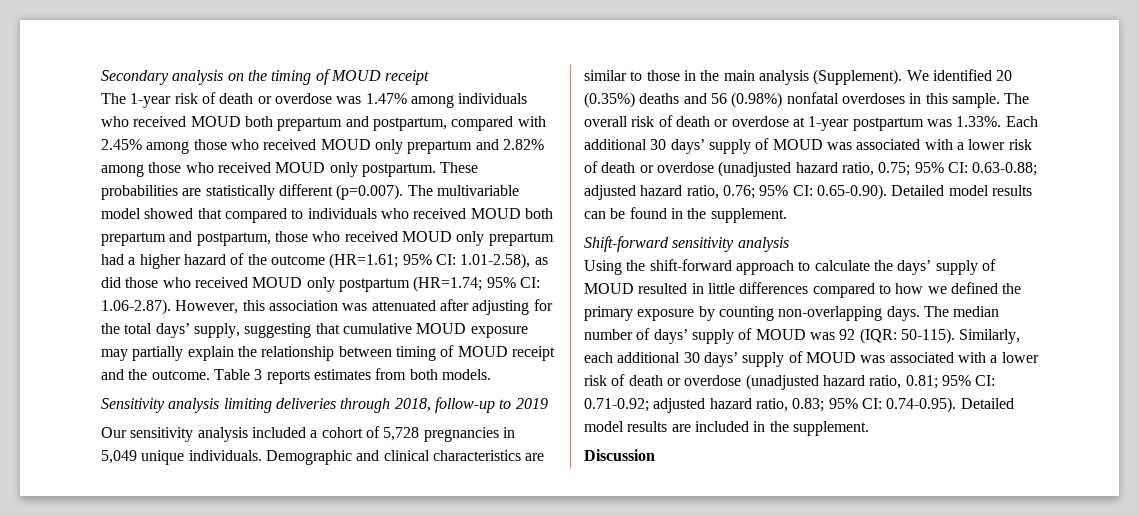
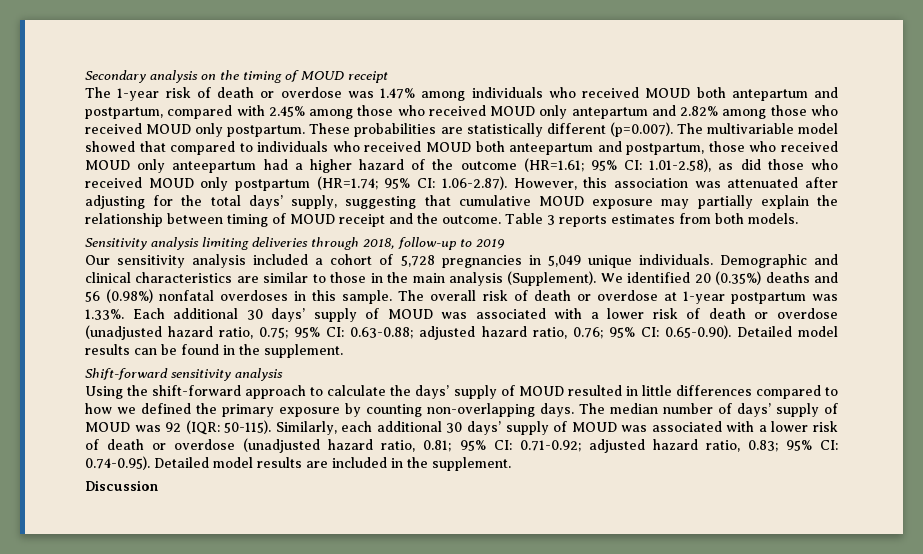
- The 1-year risk of death or overdose was 1.47% among individuals who received MOUD both prepartum and postpartum, compared with 2.45% among those who received MOUD only prepartum and 2.82% among those who received MOUD only postpartum.
+ The 1-year risk of death or overdose was 1.47% among individuals who received MOUD both antepartum and postpartum, compared with 2.45% among those who received MOUD only antepartum and 2.82% among those who received MOUD only postpartum.
- These probabilities are statistically different (p=0.007). The multivariable model showed that compared to individuals who received MOUD both prepartum and postpartum, those who received MOUD only prepartum had a higher hazard of the outcome (HR=1.61;
+ These probabilities are statistically different (p=0.007). The multivariable model showed that compared to individuals who received MOUD both anteepartum and postpartum, those who received MOUD only anteepartum had a higher hazard of the outcome (HR=1.61;

